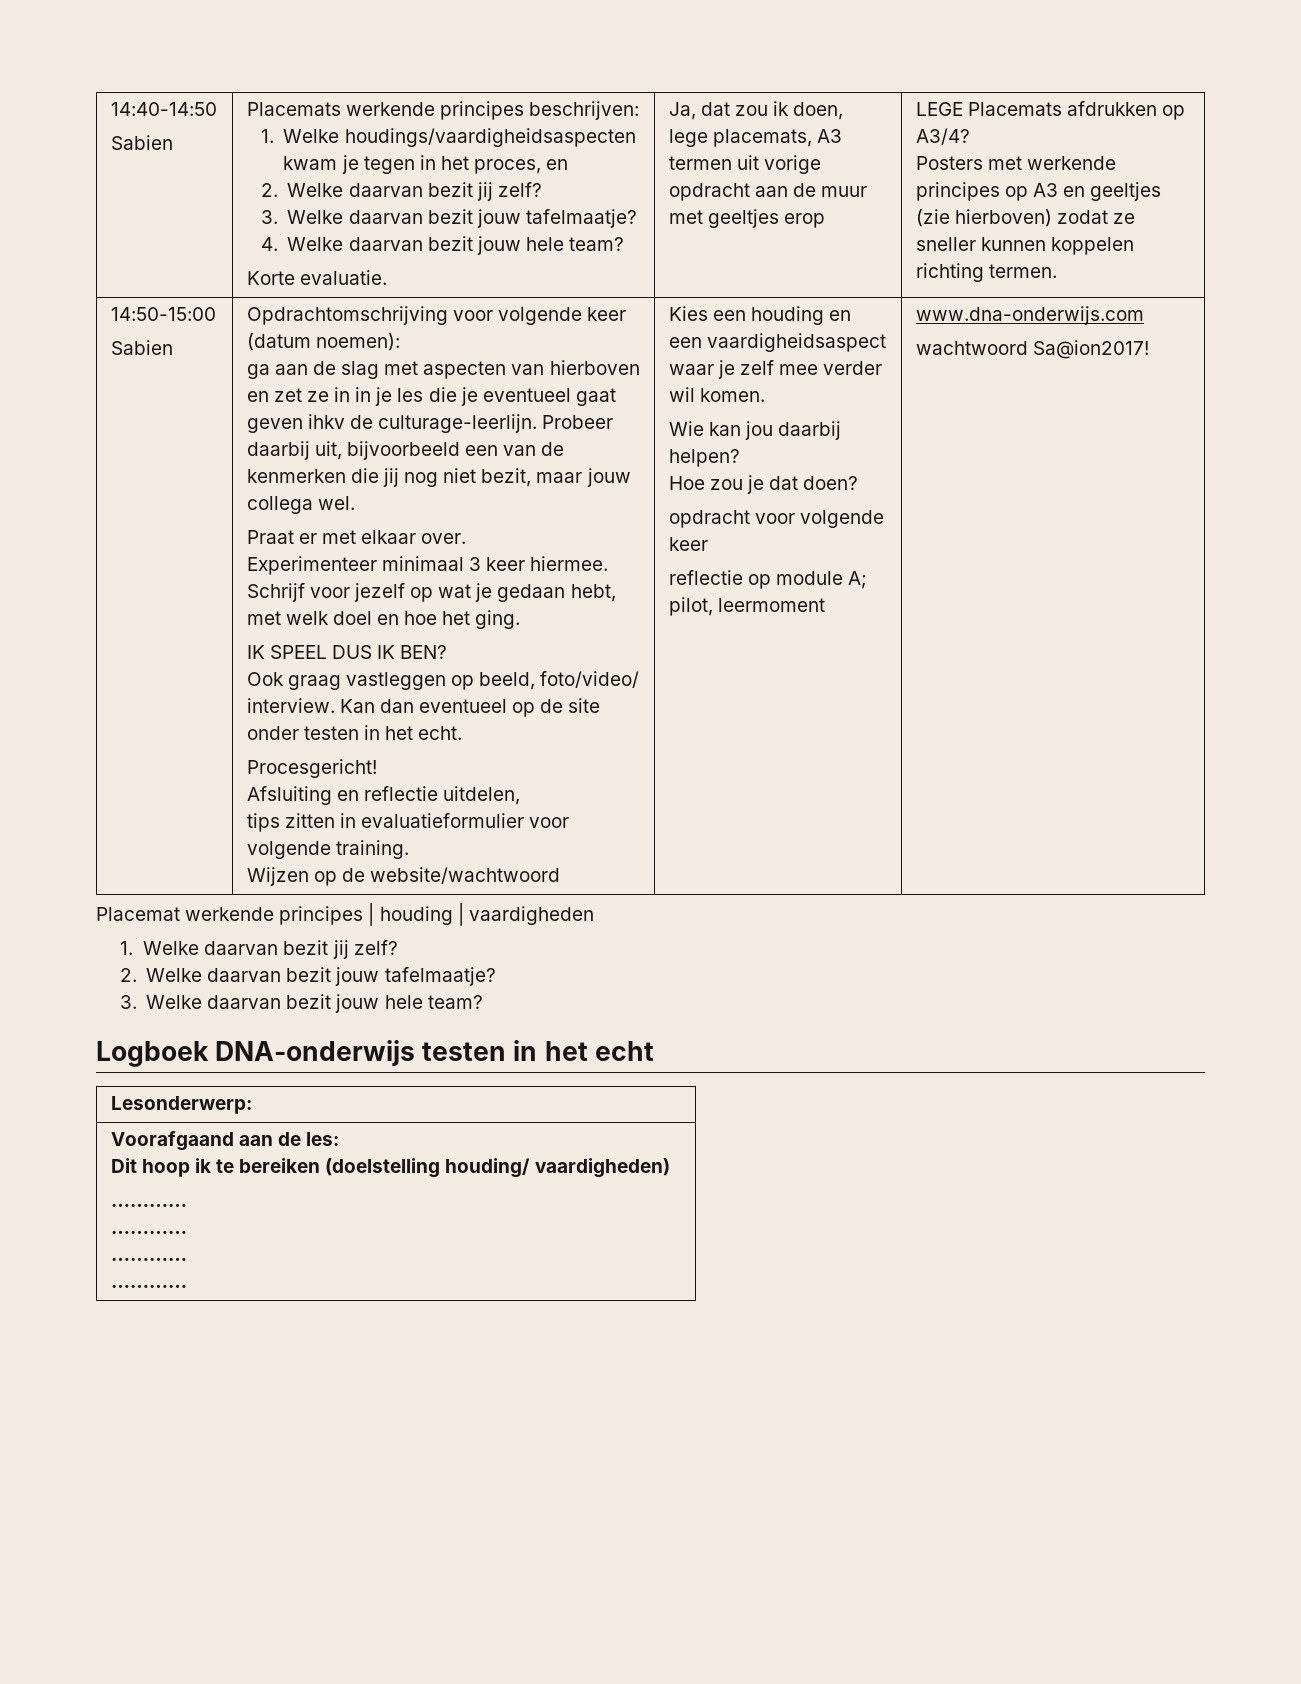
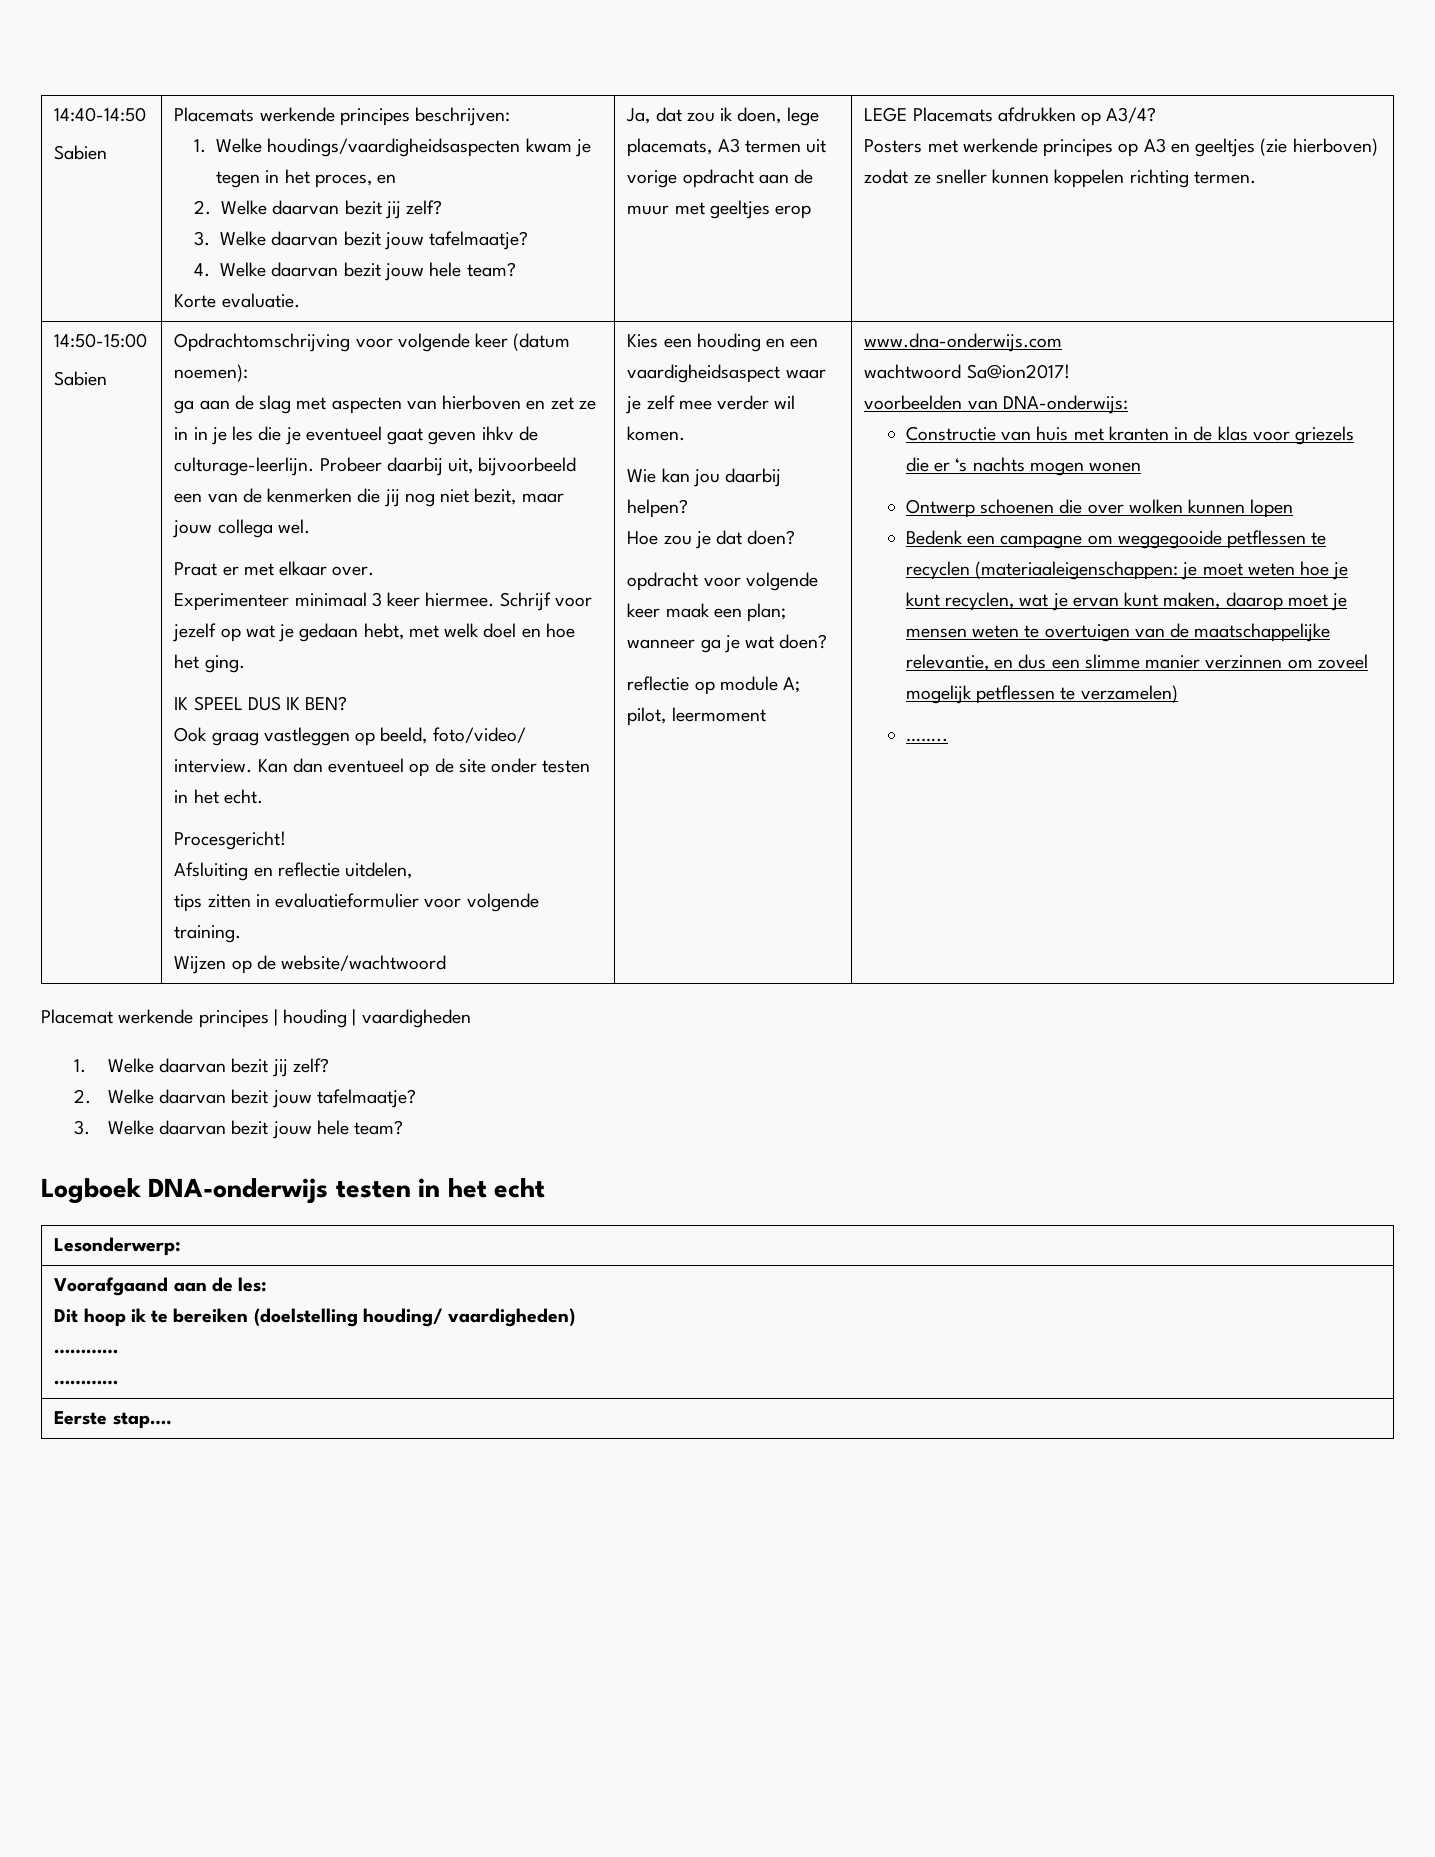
- opdracht voor volgende keer
+ opdracht voor volgende keer maak een plan; wanneer ga je wat doen?
+ voorbeelden van DNA-onderwijs:
+ Constructie van huis met kranten in de klas voor griezels die er ‘s nachts mogen wonen
+ Ontwerp schoenen die over wolken kunnen lopen
+ Bedenk een campagne om weggegooide petflessen te recyclen (materiaaleigenschappen: je moet weten hoe je kunt recyclen, wat je ervan kunt maken, daarop moet je mensen weten te overtuigen van de maatschappelijke relevantie, en dus een slimme manier verzinnen om zoveel mogelijk petflessen te verzamelen)
+ ……..
  Voorafgaand aan de les:
  Dit hoop ik te bereiken (doelstelling houding/ vaardigheden)
  …………
  …………
- …………
- …………
+ Eerste stap….

